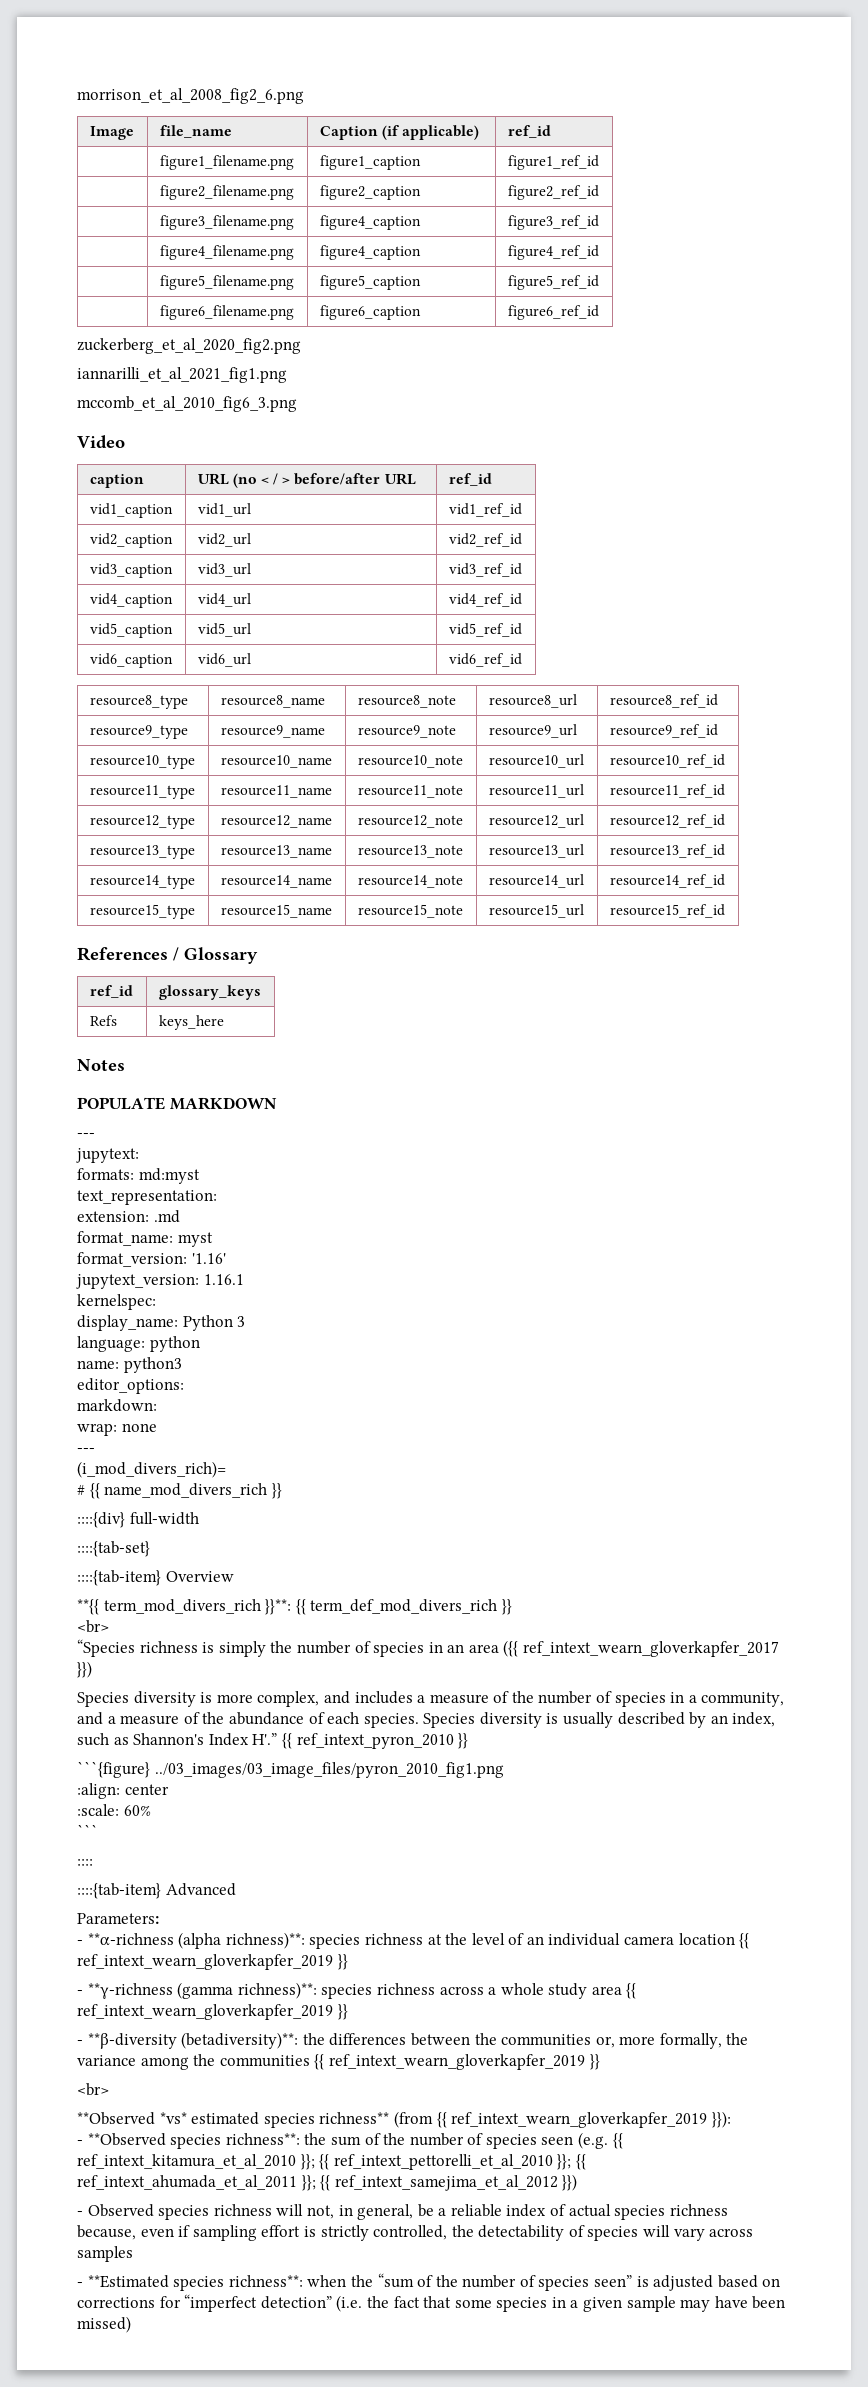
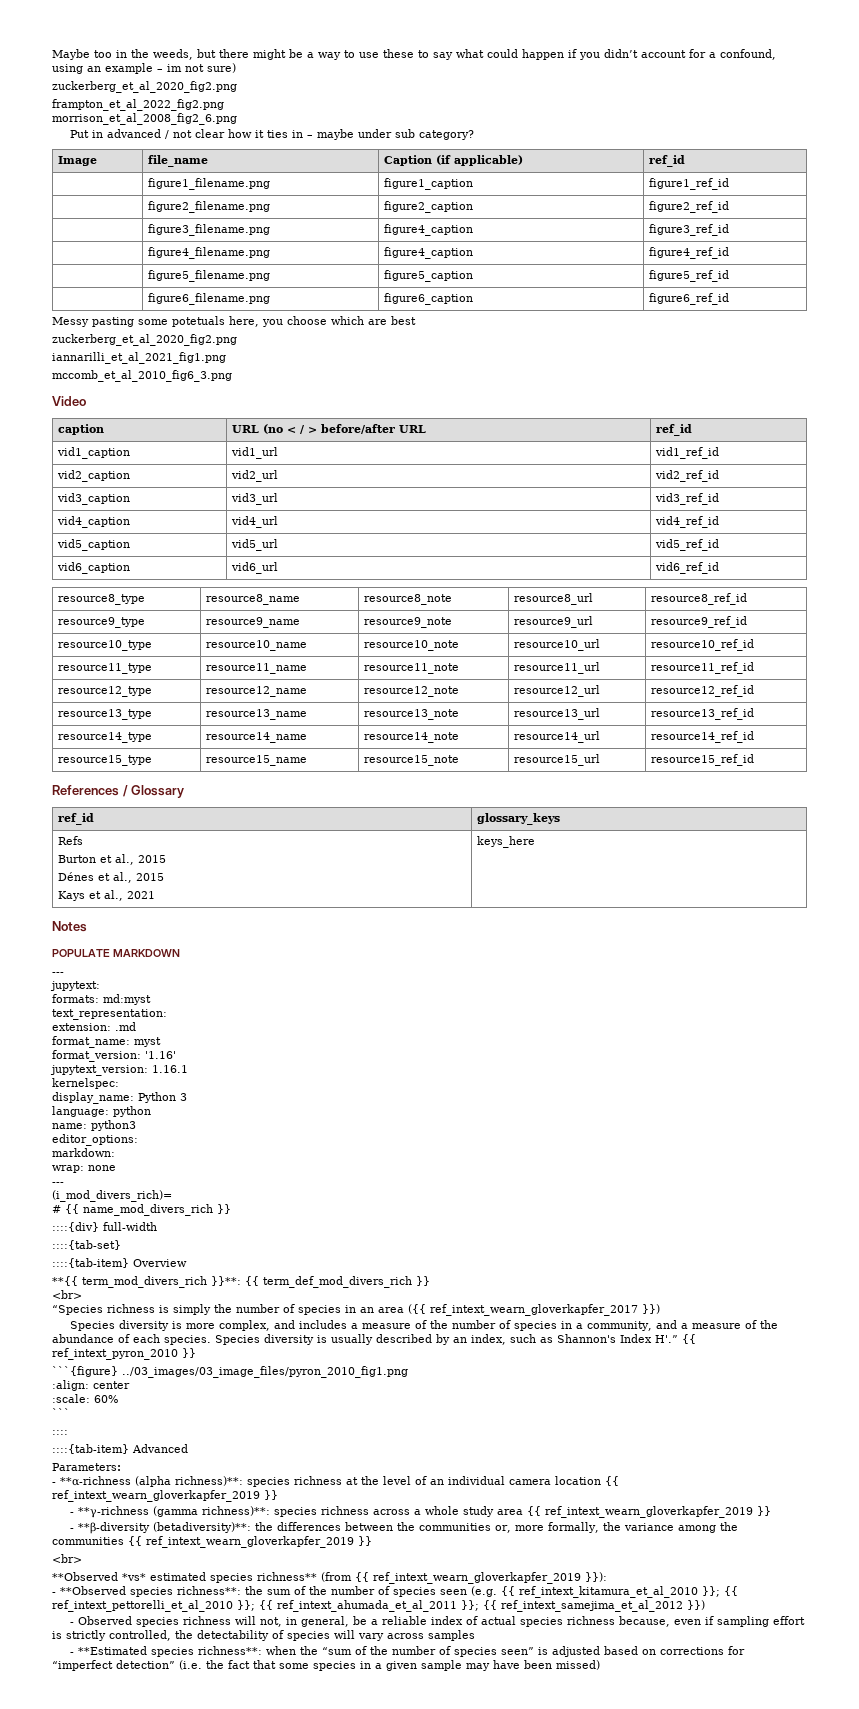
+ Maybe too in the weeds, but there might be a way to use these to say what could happen if you didn’t account for a confound, using an example – im not sure)
+ zuckerberg_et_al_2020_fig2.png
+ frampton_et_al_2022_fig2.png
  morrison_et_al_2008_fig2_6.png
+ Put in advanced / not clear how it ties in – maybe under sub category?
+ Messy pasting some potetuals here, you choose which are best
- Refs | keys_here
+ Refs
+ Burton et al., 2015
+ Dénes et al., 2015
+ Kays et al., 2021 | keys_here

